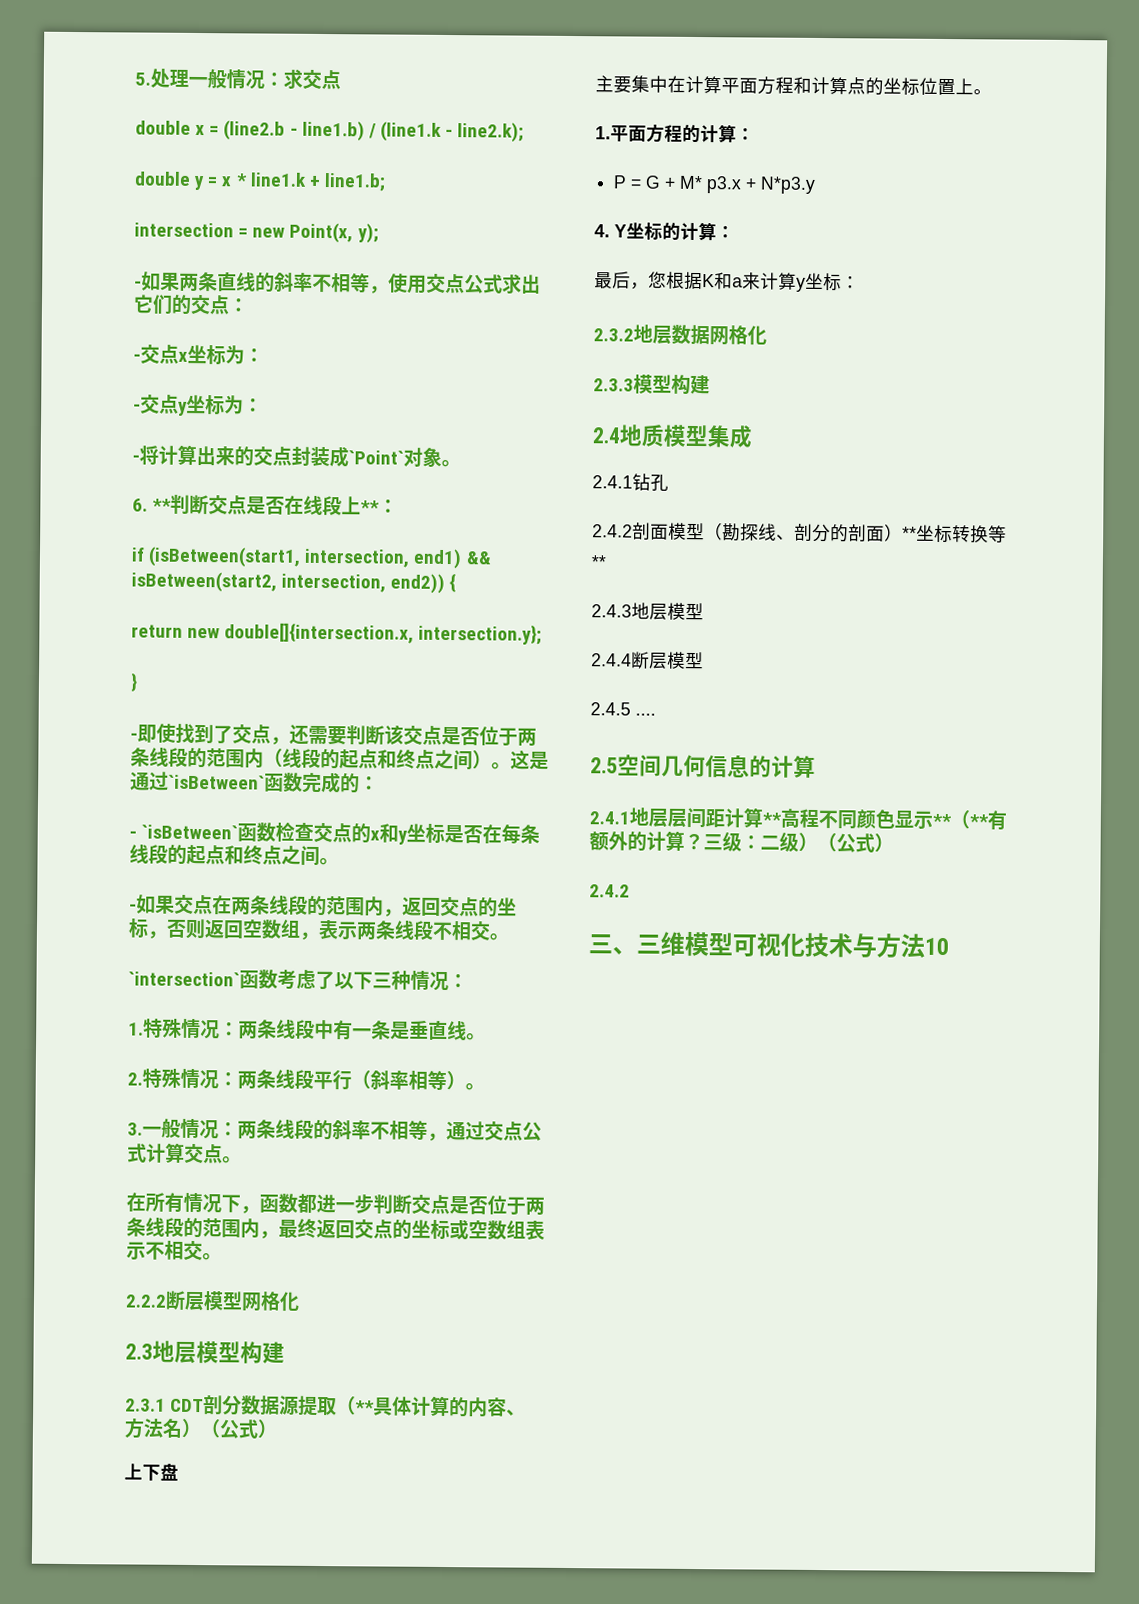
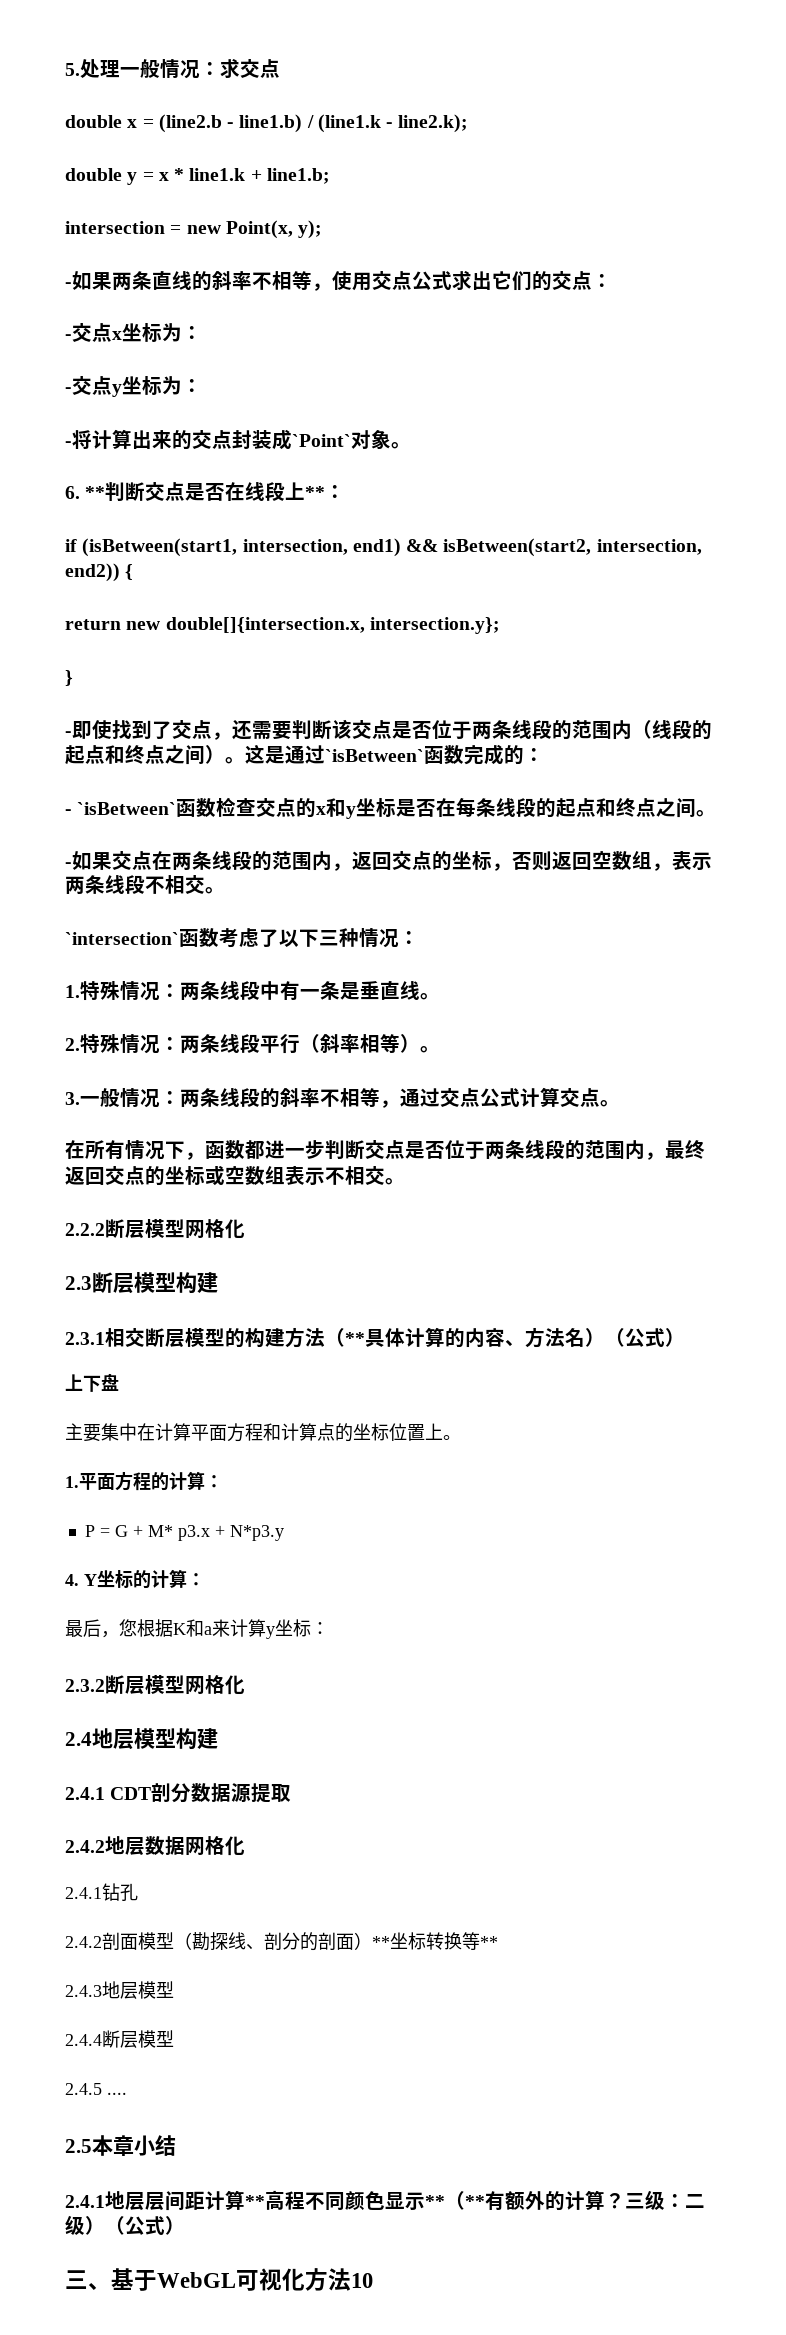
- 2.3地层模型构建
+ 2.3断层模型构建
- 2.3.1 CDT剖分数据源提取（**具体计算的内容、方法名）（公式）
+ 2.3.1相交断层模型的构建方法（**具体计算的内容、方法名）（公式）
- 2.3.2地层数据网格化
- 2.3.3模型构建
- 2.4地质模型集成
+ 2.3.2断层模型网格化
+ 2.4地层模型构建
+ 2.4.1 CDT剖分数据源提取
+ 2.4.2地层数据网格化
- 2.5空间几何信息的计算
+ 2.5本章小结
  三级：二级）（公式）
- 2.4.2
- 三、三维模型可视化技术与方法10
+ 三、基于WebGL可视化方法10

